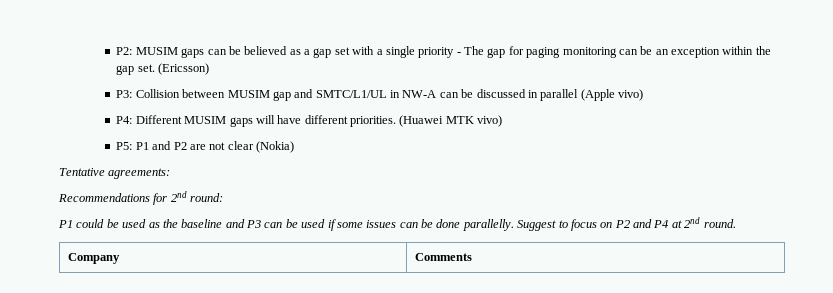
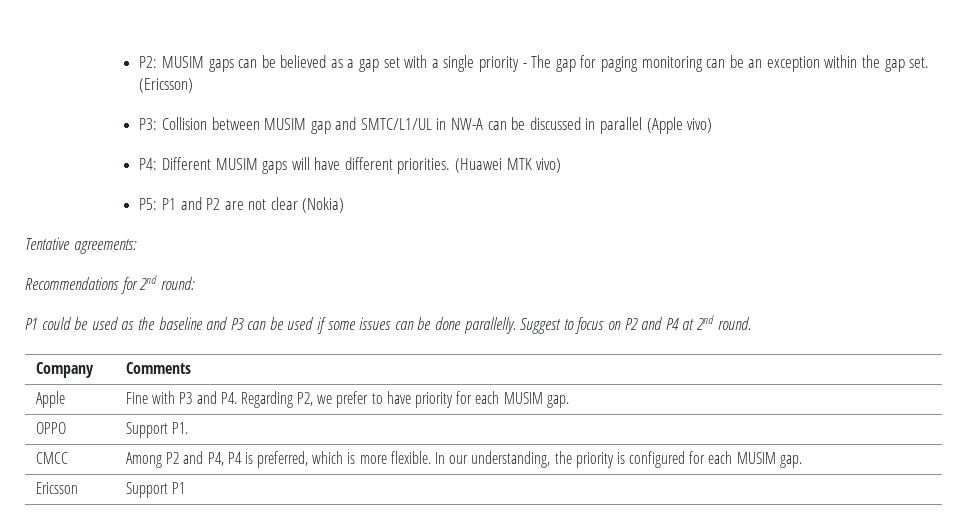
+ Apple | Fine with P3 and P4. Regarding P2, we prefer to have priority for each MUSIM gap.
+ OPPO | Support P1.
+ CMCC | Among P2 and P4, P4 is preferred, which is more flexible. In our understanding, the priority is configured for each MUSIM gap.
+ Ericsson | Support P1

